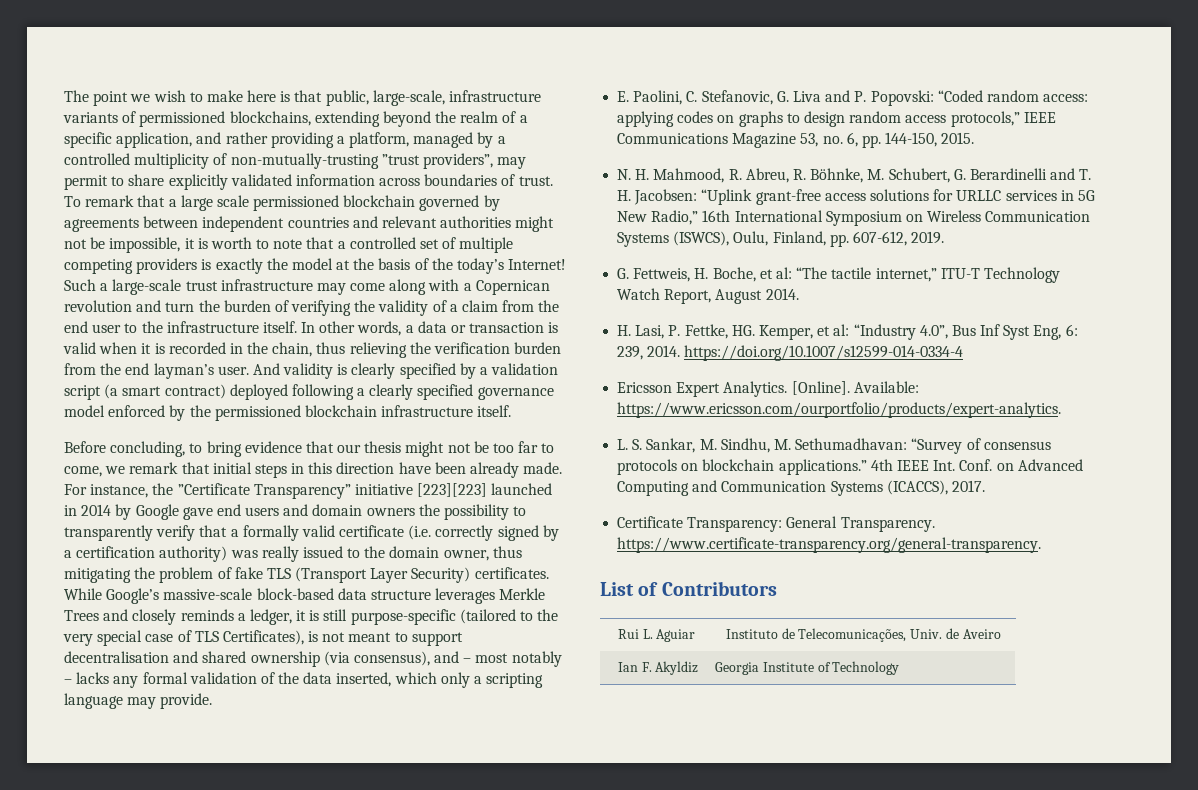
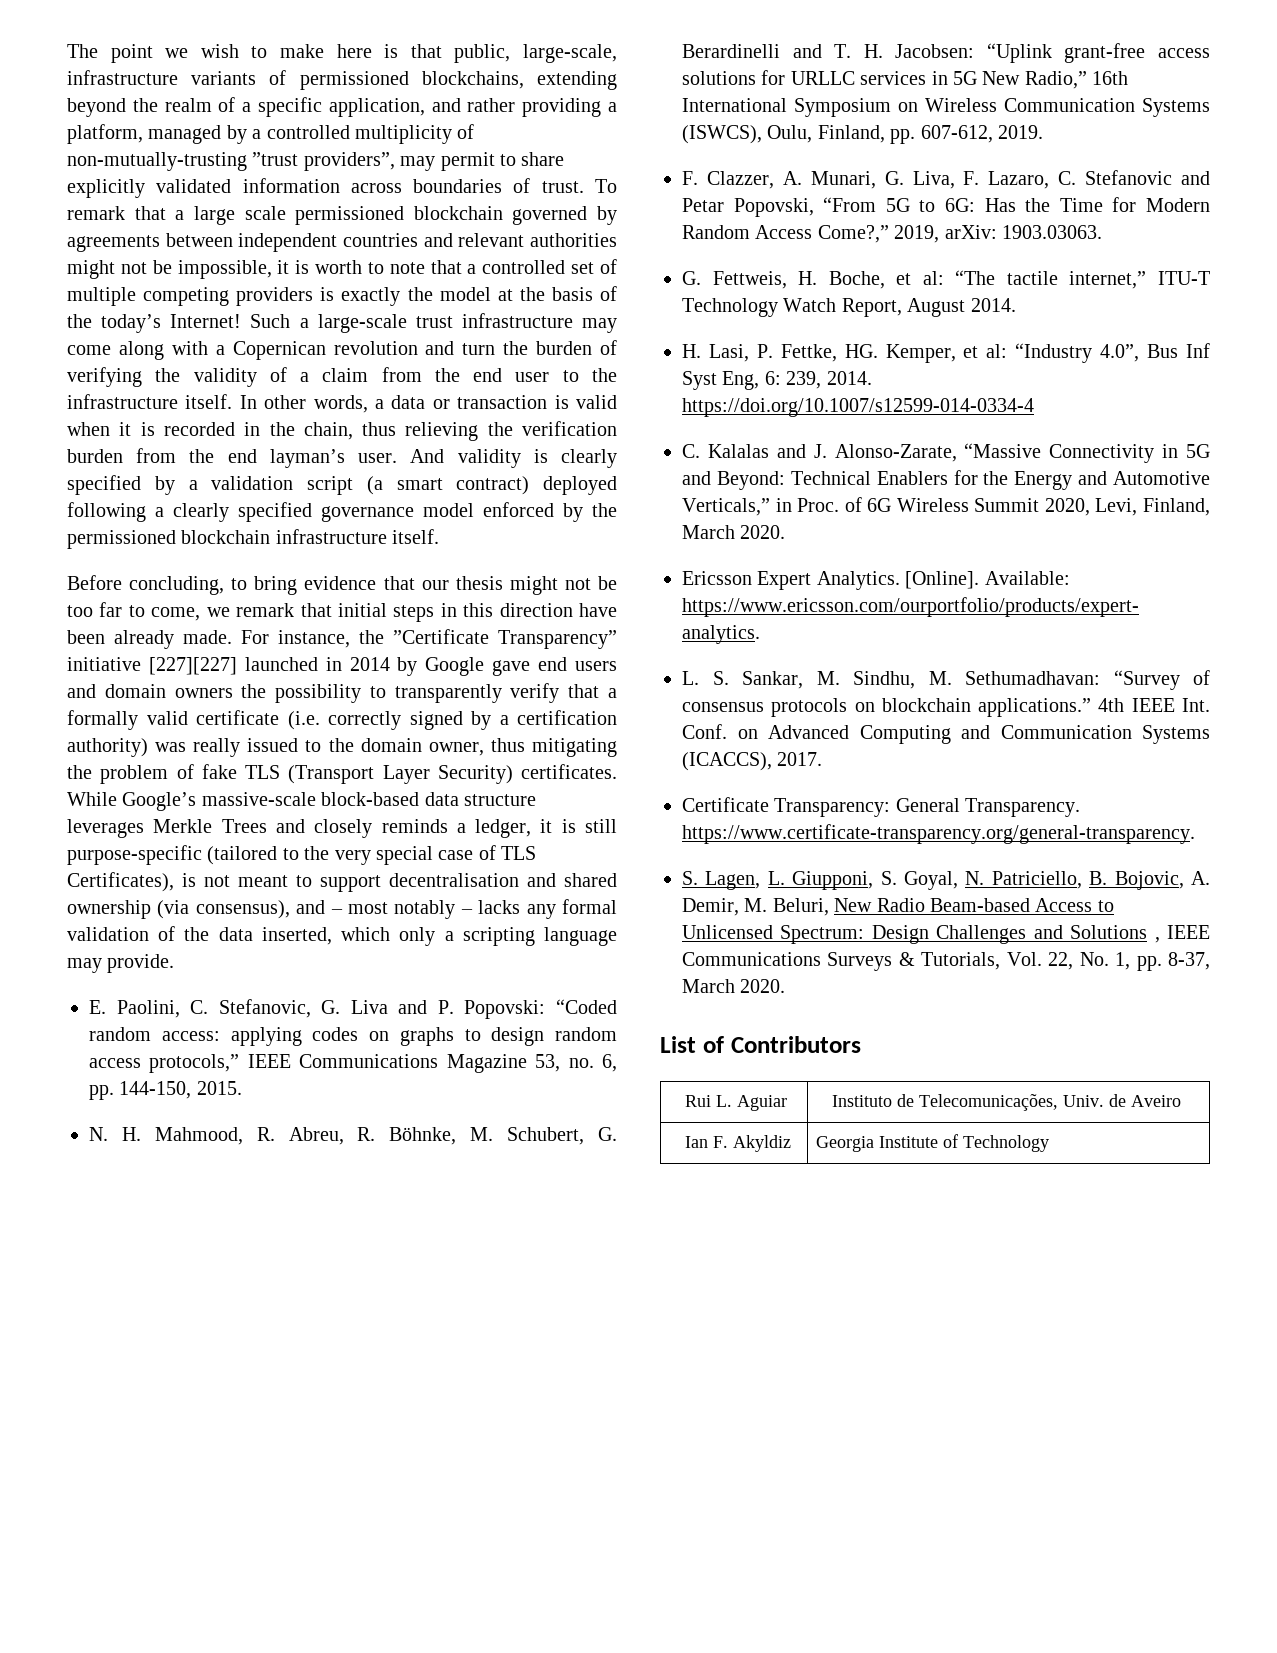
- For instance, the ”Certificate Transparency” initiative [223][223] launched in 2014 by Google gave end users and domain owners the possibility to transparently verify that a formally valid certificate (i.e. correctly signed by a certification authority) was really issued to the domain owner, thus mitigating the problem of fake TLS (Transport Layer Security) certificates.
+ For instance, the ”Certificate Transparency” initiative [227][227] launched in 2014 by Google gave end users and domain owners the possibility to transparently verify that a formally valid certificate (i.e. correctly signed by a certification authority) was really issued to the domain owner, thus mitigating the problem of fake TLS (Transport Layer Security) certificates.
+ F. Clazzer, A. Munari, G. Liva, F. Lazaro, C. Stefanovic and Petar Popovski, “From 5G to 6G: Has the Time for Modern Random Access Come?,” 2019, arXiv: 1903.03063.
+ C. Kalalas and J. Alonso-Zarate, “Massive Connectivity in 5G and Beyond: Technical Enablers for the Energy and Automotive Verticals,” in Proc. of 6G Wireless Summit 2020, Levi, Finland, March 2020.
+ S. Lagen, L. Giupponi, S. Goyal, N. Patriciello, B. Bojovic, A. Demir, M. Beluri, New Radio Beam-based Access to Unlicensed Spectrum: Design Challenges and Solutions , IEEE Communications Surveys & Tutorials, Vol. 22, No. 1, pp. 8-37, March 2020.

